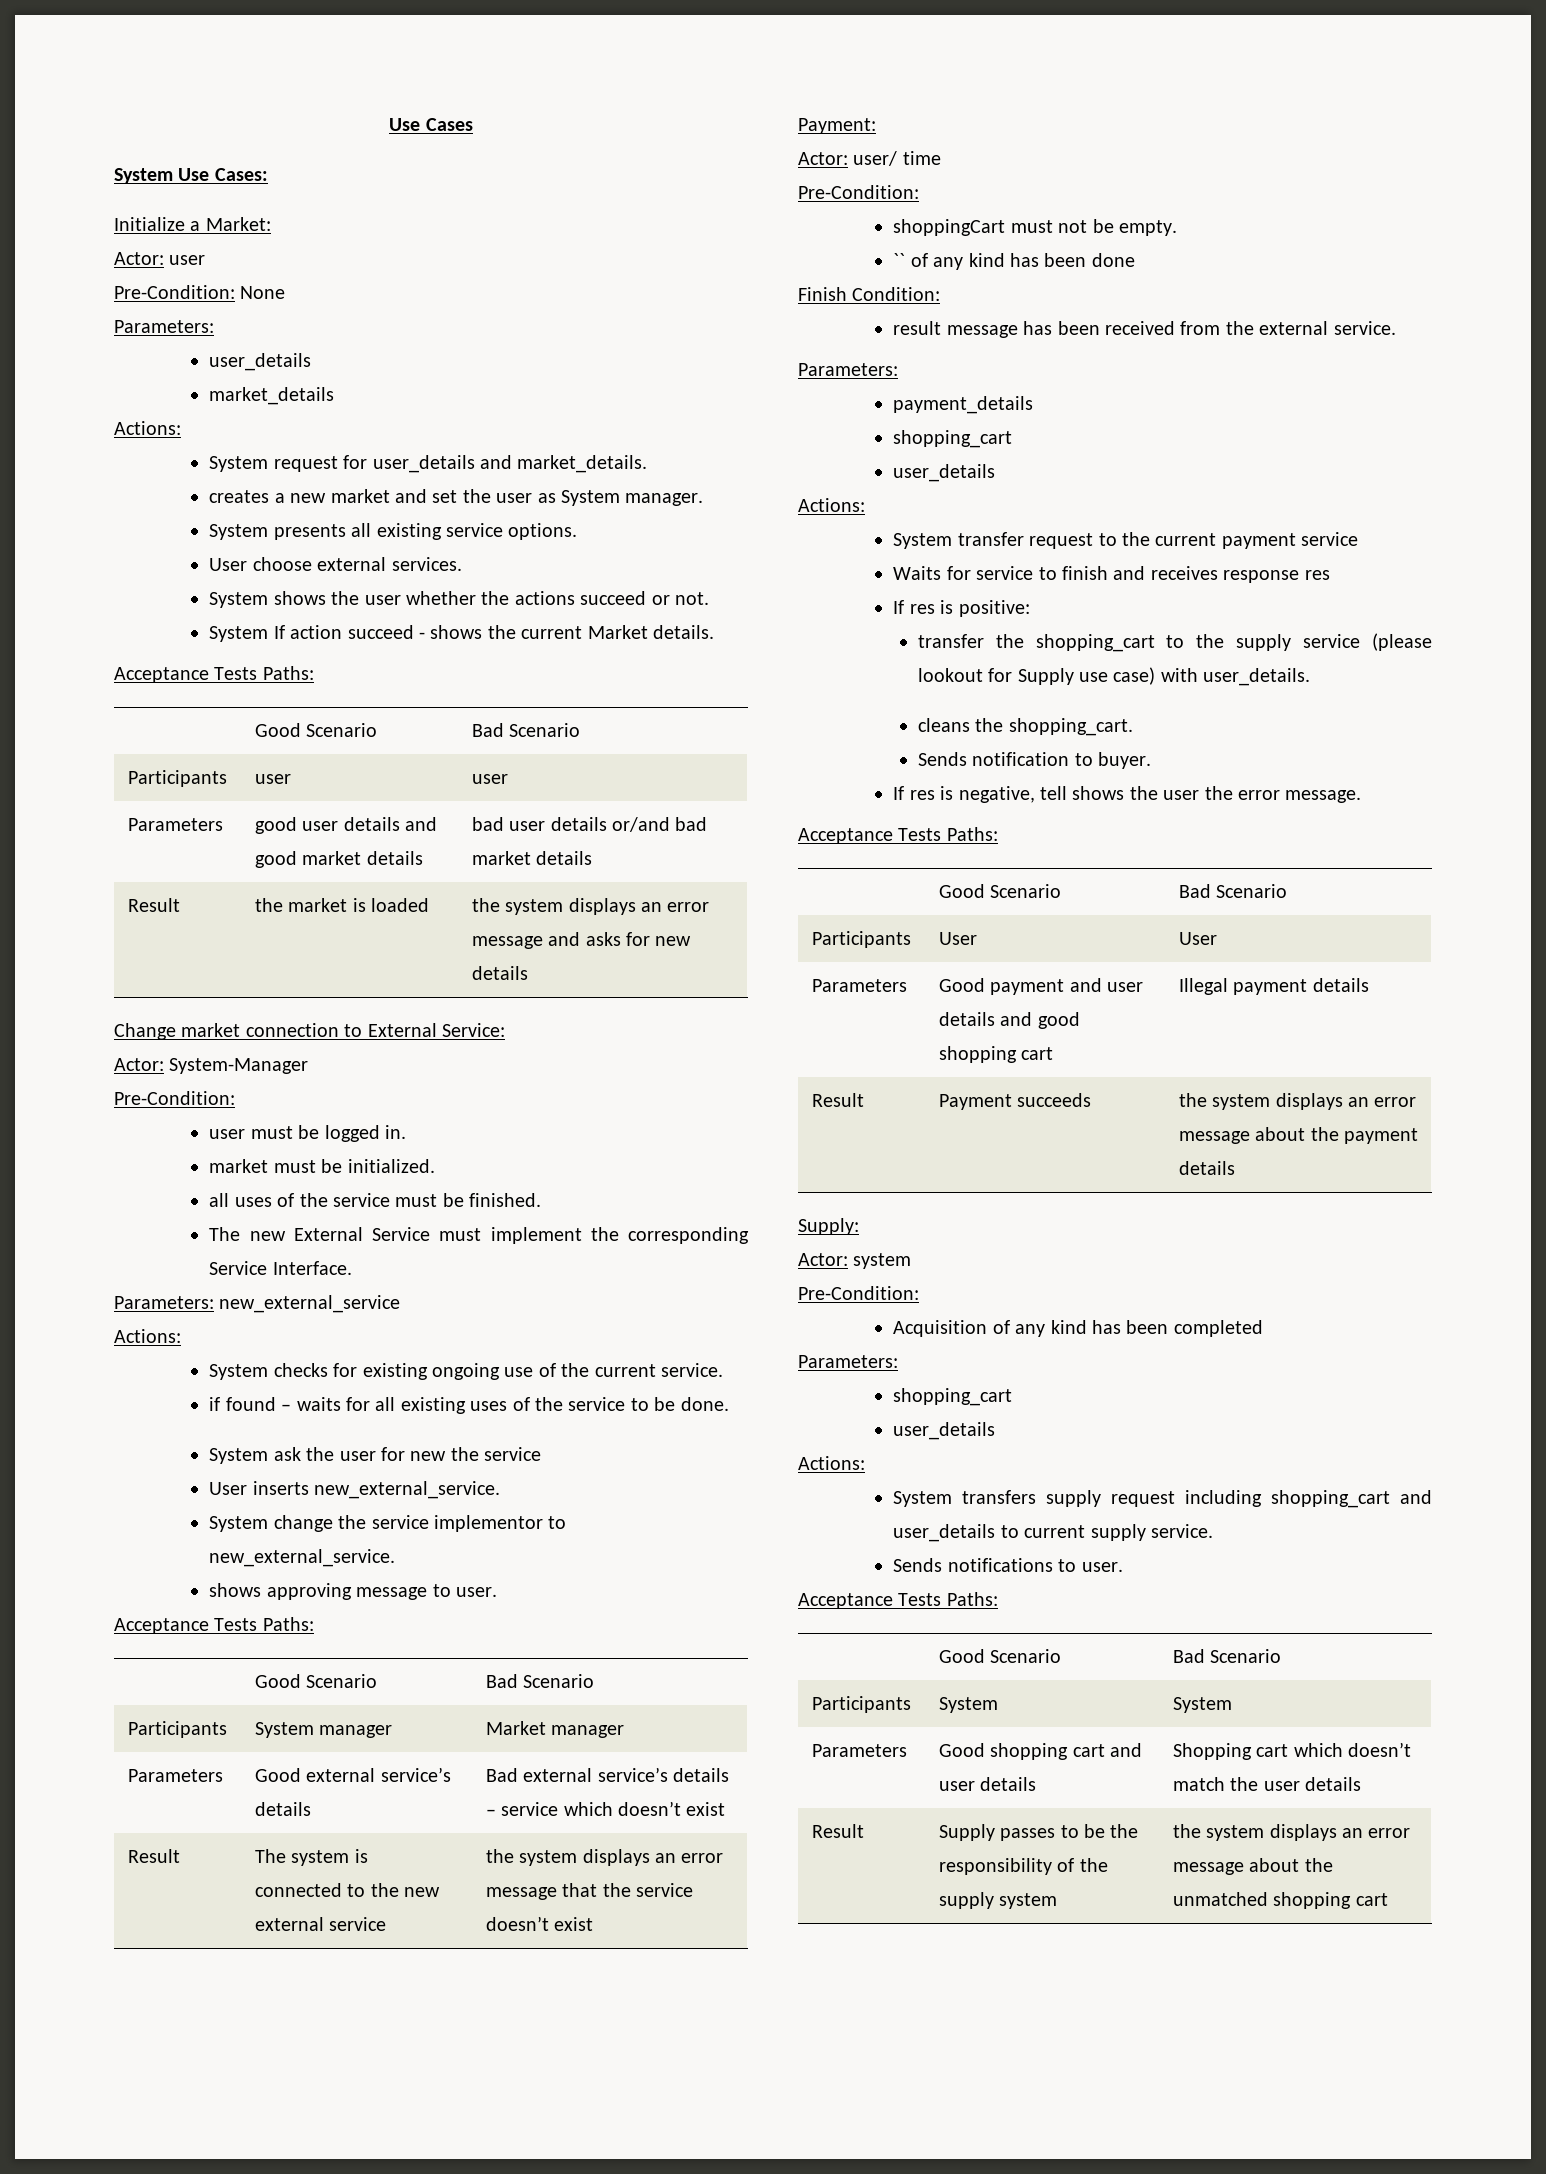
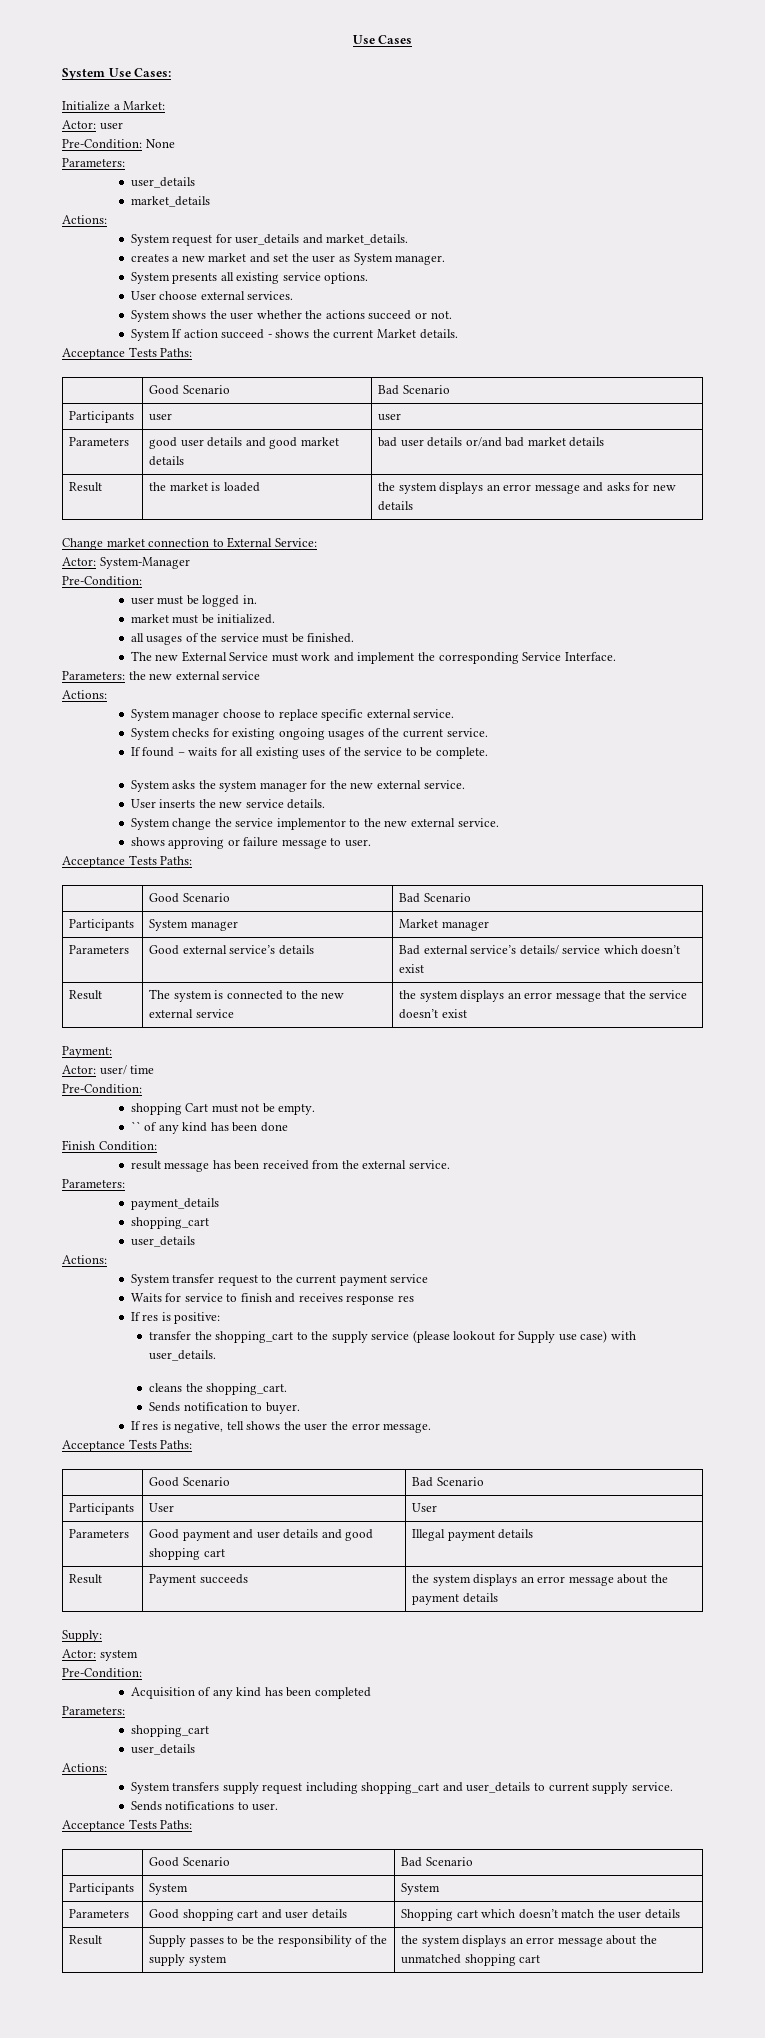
- all uses of the service must be finished.
+ all usages of the service must be finished.
- The new External Service must implement the corresponding Service Interface.
+ The new External Service must work and implement the corresponding Service Interface.
- Parameters: new_external_service
+ Parameters: the new external service
  Actions:
+ System manager choose to replace specific external service.
- System checks for existing ongoing use of the current service.
+ System checks for existing ongoing usages of the current service.
- if found – waits for all existing uses of the service to be done.
- System ask the user for new the service
- User inserts new_external_service.
+ If found – waits for all existing uses of the service to be complete.
+ System asks the system manager for the new external service.
+ User inserts the new service details.
- System change the service implementor to new_external_service.
+ System change the service implementor to the new external service.
- shows approving message to user.
+ shows approving or failure message to user.
- Parameters | Good external service’s details | Bad external service’s details – service which doesn’t exist
+ Parameters | Good external service’s details | Bad external service’s details/ service which doesn’t exist
- shoppingCart must not be empty.
+ shopping Cart must not be empty.

